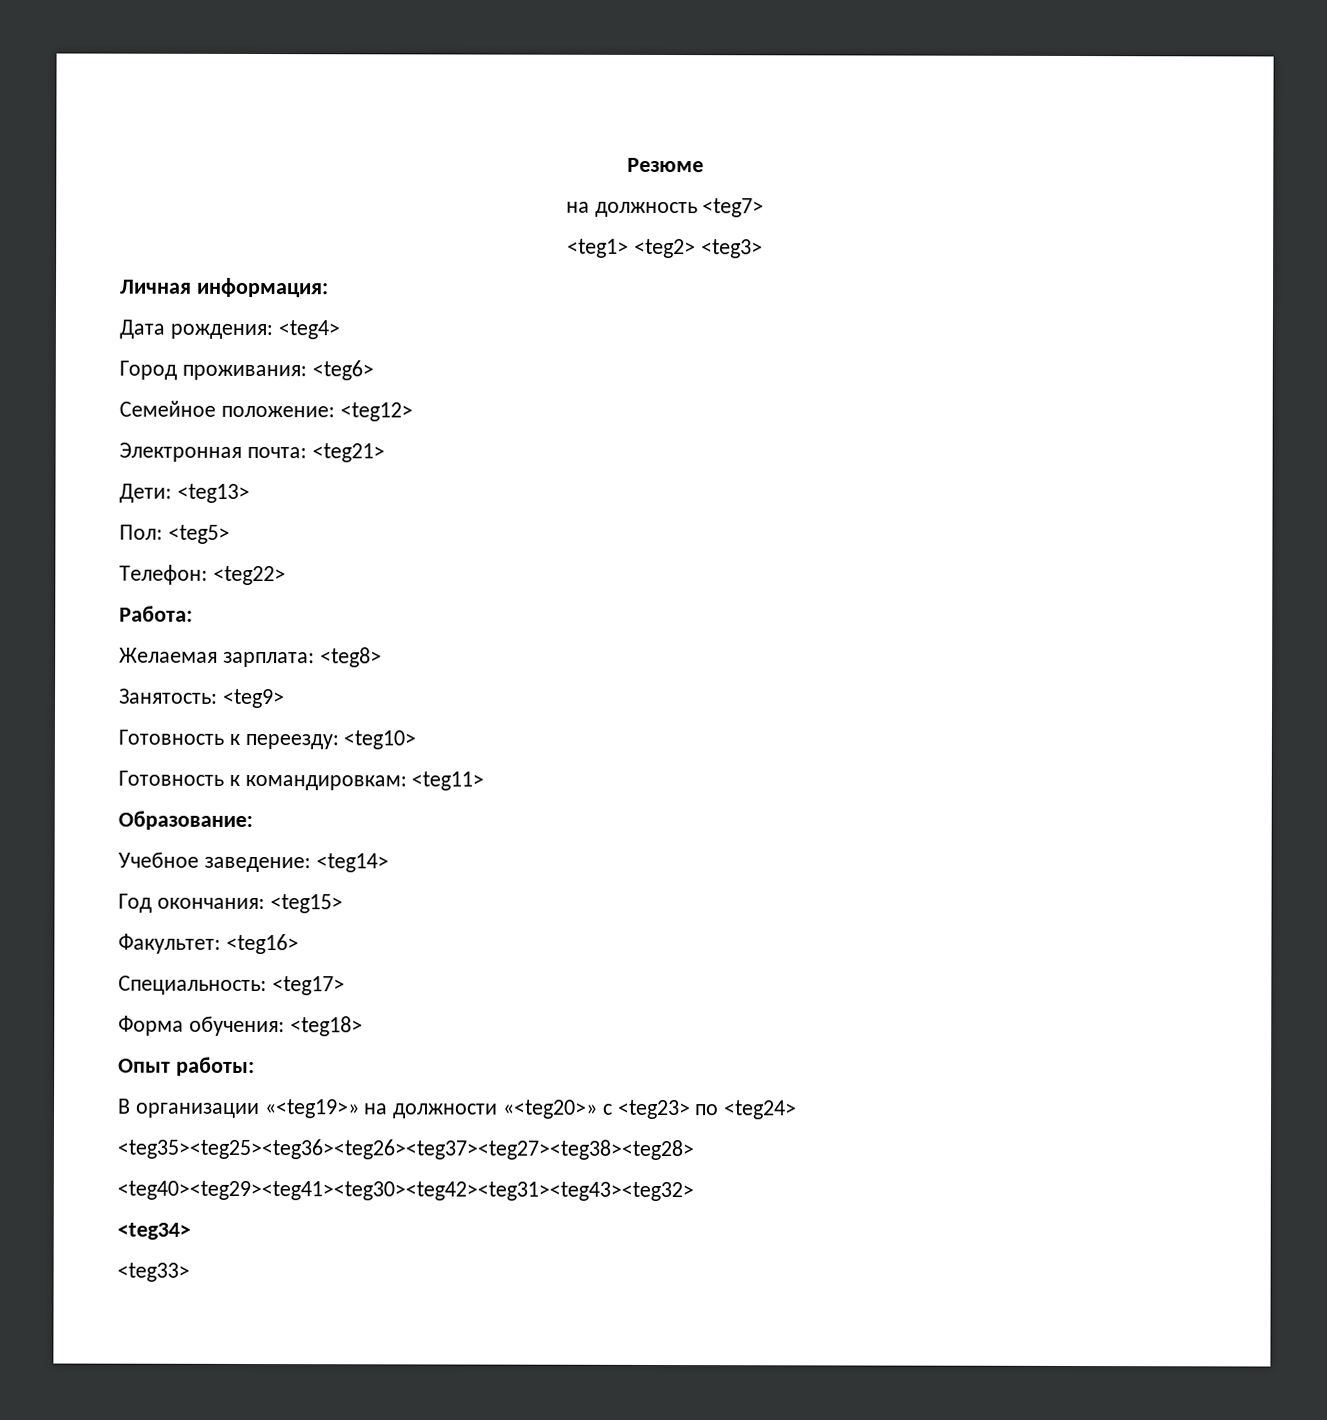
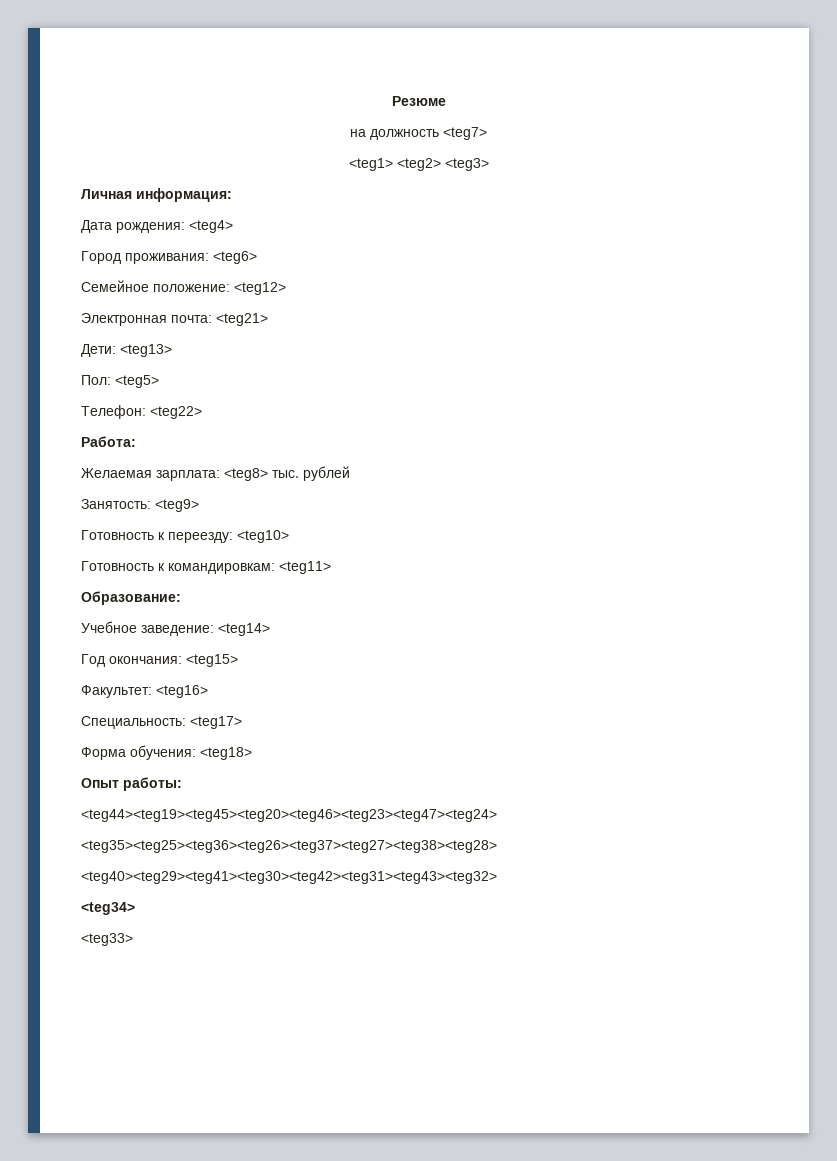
- Желаемая зарплата: <teg8>
+ Желаемая зарплата: <teg8> тыс. рублей
- В организации «<teg19>» на должности «<teg20>» с <teg23> по <teg24>
+ <teg44><teg19><teg45><teg20><teg46><teg23><teg47><teg24>

